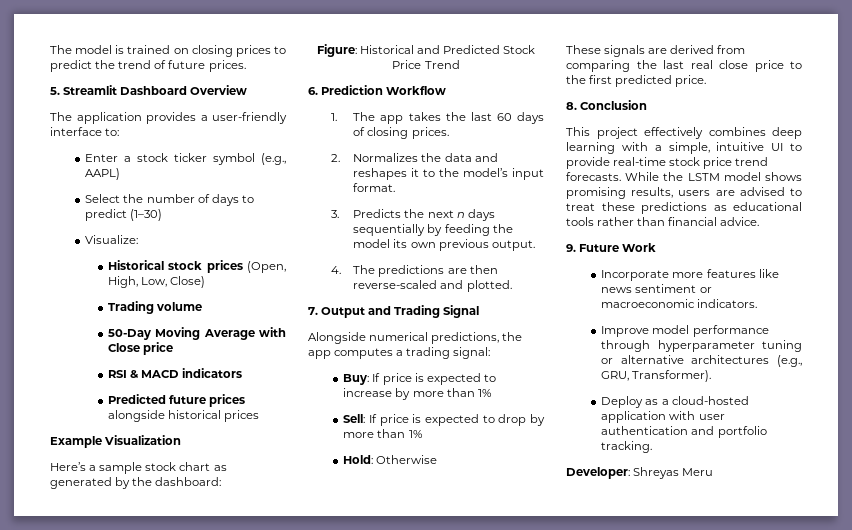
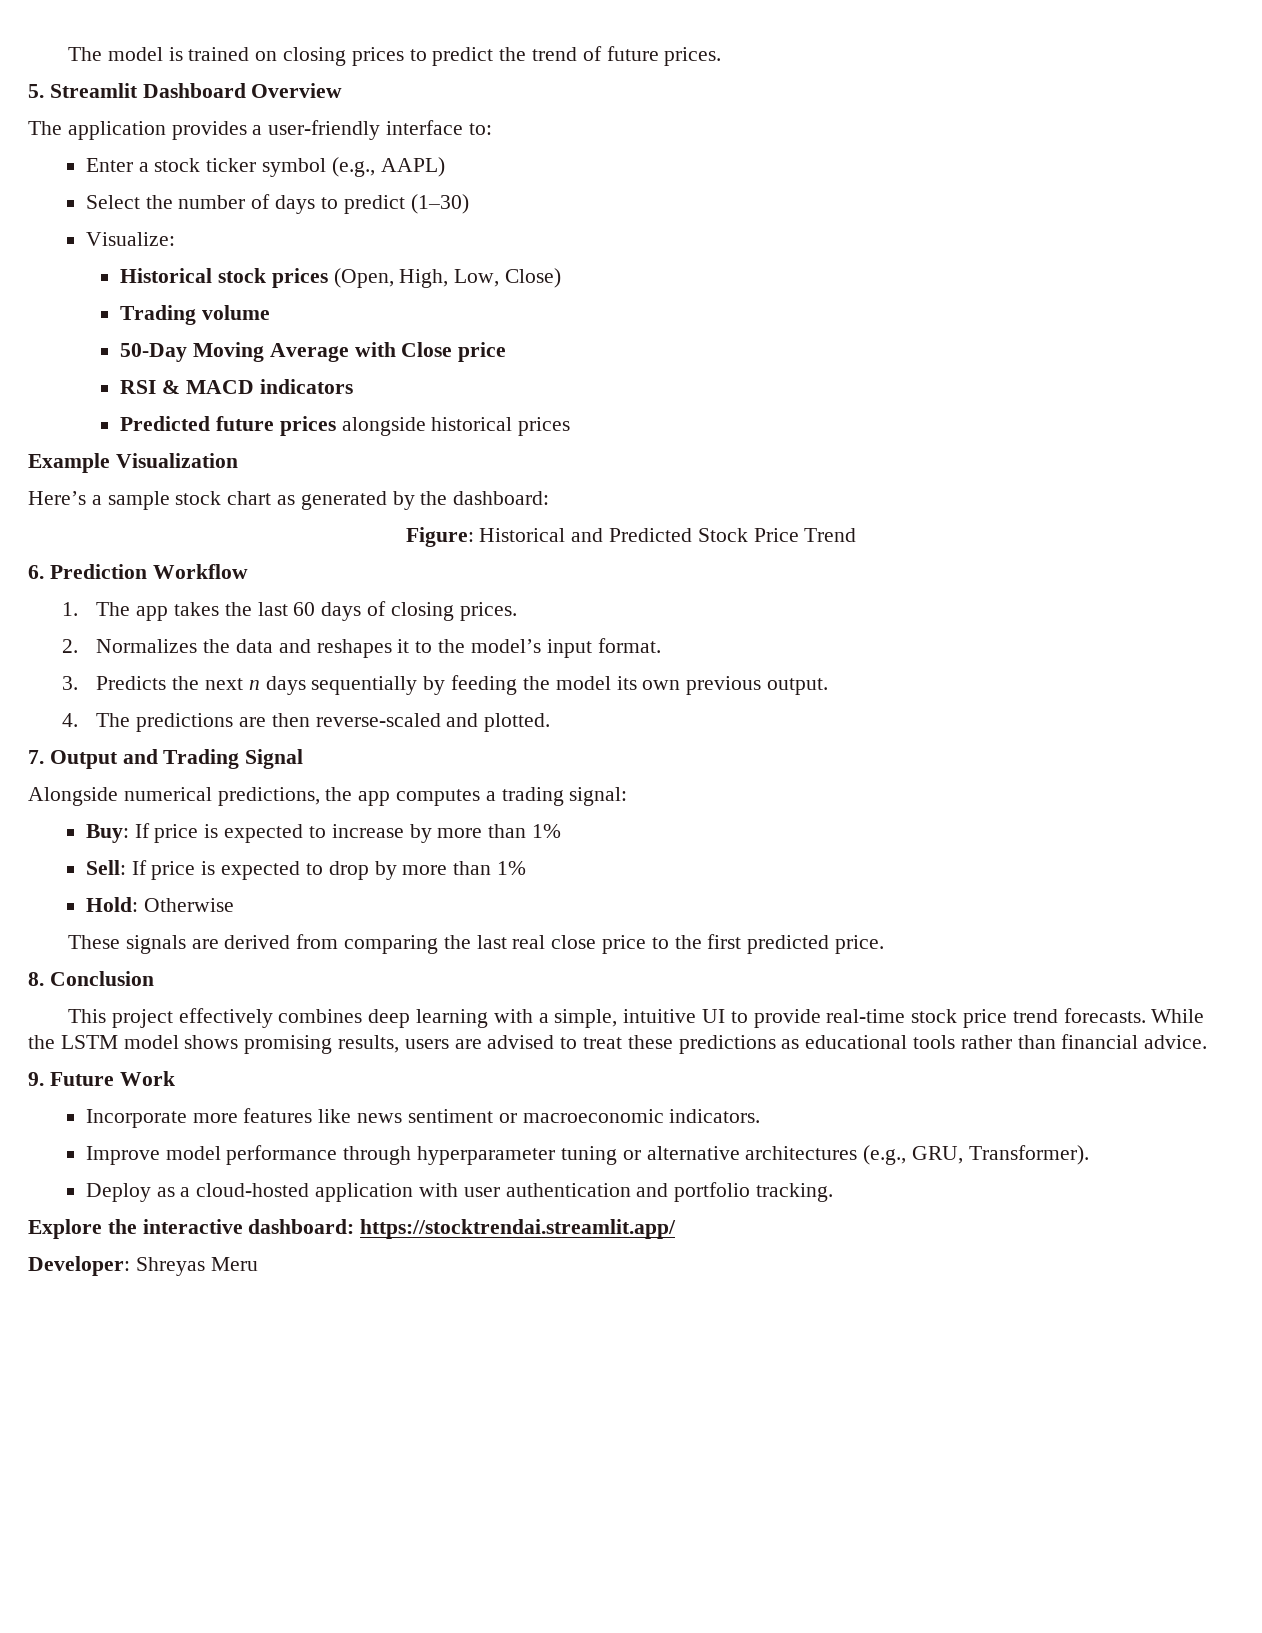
+ Explore the interactive dashboard: https://stocktrendai.streamlit.app/

